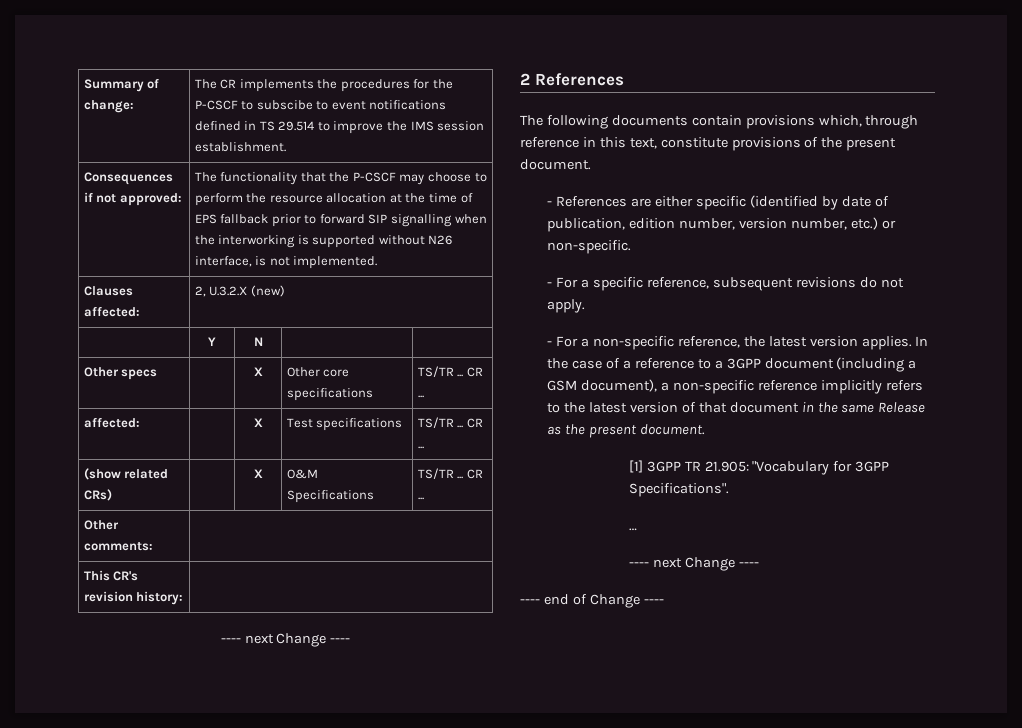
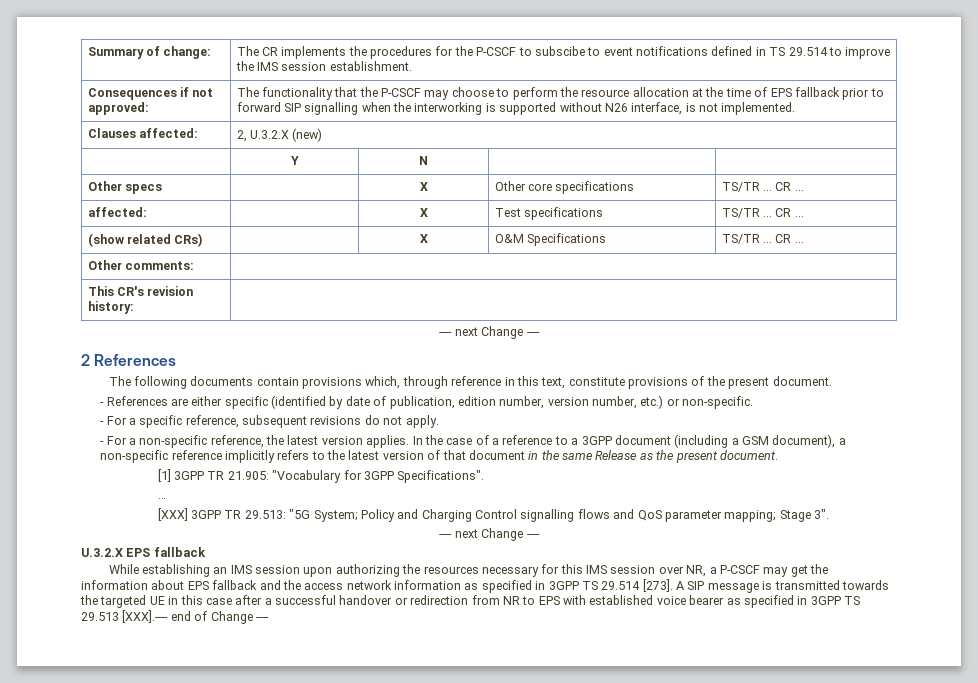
  [1] 3GPP TR 21.905: "Vocabulary for 3GPP Specifications".
  …
+ [XXX] 3GPP TR 29.513: "5G System; Policy and Charging Control signalling flows and QoS parameter mapping; Stage 3".
  ---- next Change ----
- ---- end of Change ----
+ U.3.2.X EPS fallback
+ While establishing an IMS session upon authorizing the resources necessary for this IMS session over NR, a P-CSCF may get the information about EPS fallback and the access network information as specified in 3GPP TS 29.514 [273]. A SIP message is transmitted towards the targeted UE in this case after a successful handover or redirection from NR to EPS with established voice bearer as specified in 3GPP TS 29.513 [XXX].---- end of Change ----

